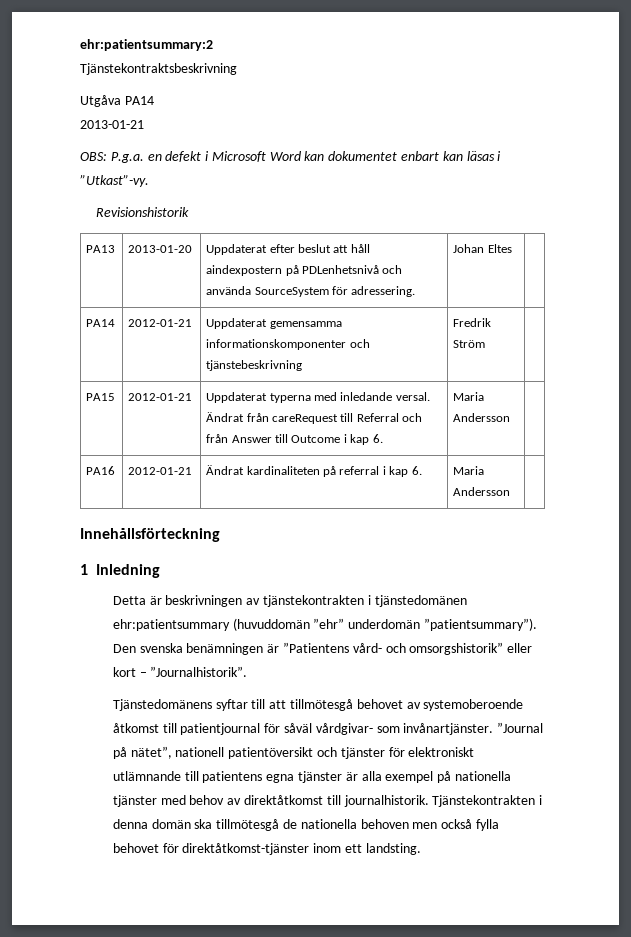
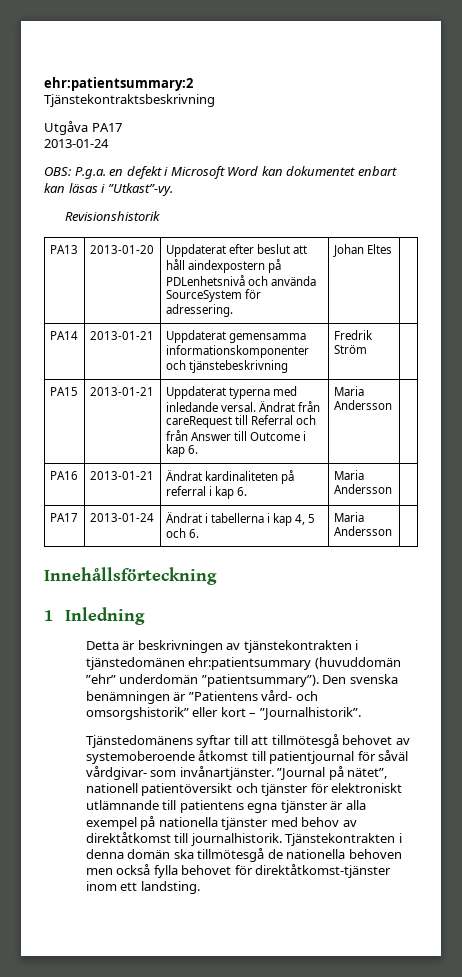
- Utgåva PA14
- 2013-01-21
+ Utgåva PA17
+ 2013-01-24
- PA14 | 2012-01-21 | Uppdaterat gemensamma informationskomponenter och tjänstebeskrivning | Fredrik Ström |
+ PA14 | 2013-01-21 | Uppdaterat gemensamma informationskomponenter och tjänstebeskrivning | Fredrik Ström |
- PA15 | 2012-01-21 | Uppdaterat typerna med inledande versal. Ändrat från careRequest till Referral och från Answer till Outcome i kap 6. | Maria Andersson |
+ PA15 | 2013-01-21 | Uppdaterat typerna med inledande versal. Ändrat från careRequest till Referral och från Answer till Outcome i kap 6. | Maria Andersson |
- PA16 | 2012-01-21 | Ändrat kardinaliteten på referral i kap 6. | Maria Andersson |
+ PA16 | 2013-01-21 | Ändrat kardinaliteten på referral i kap 6. | Maria Andersson |
+ PA17 | 2013-01-24 | Ändrat i tabellerna i kap 4, 5 och 6. | Maria Andersson |

